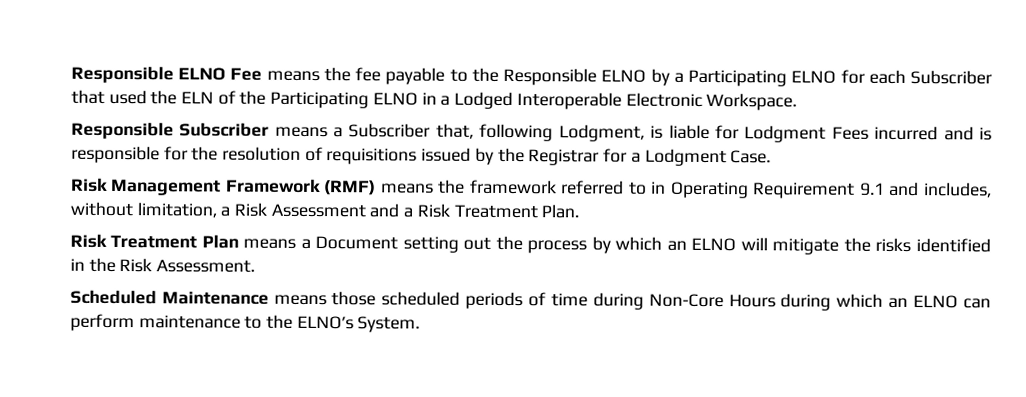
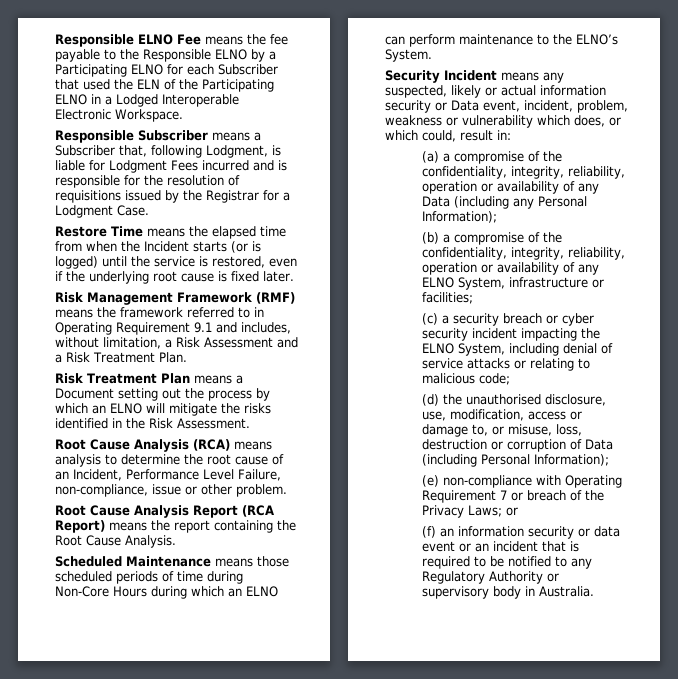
+ Restore Time means the elapsed time from when the Incident starts (or is logged) until the service is restored, even if the underlying root cause is fixed later.
+ Root Cause Analysis (RCA) means analysis to determine the root cause of an Incident, Performance Level Failure, non-compliance, issue or other problem.
+ Root Cause Analysis Report (RCA Report) means the report containing the Root Cause Analysis.
+ Security Incident means any suspected, likely or actual information security or Data event, incident, problem, weakness or vulnerability which does, or which could, result in:
+ (a) a compromise of the confidentiality, integrity, reliability, operation or availability of any Data (including any Personal Information);
+ (b) a compromise of the confidentiality, integrity, reliability, operation or availability of any ELNO System, infrastructure or facilities;
+ (c) a security breach or cyber security incident impacting the ELNO System, including denial of service attacks or relating to malicious code;
+ (d) the unauthorised disclosure, use, modification, access or damage to, or misuse, loss, destruction or corruption of Data (including Personal Information);
+ (e) non-compliance with Operating Requirement 7 or breach of the Privacy Laws; or
+ (f) an information security or data event or an incident that is required to be notified to any Regulatory Authority or supervisory body in Australia.

